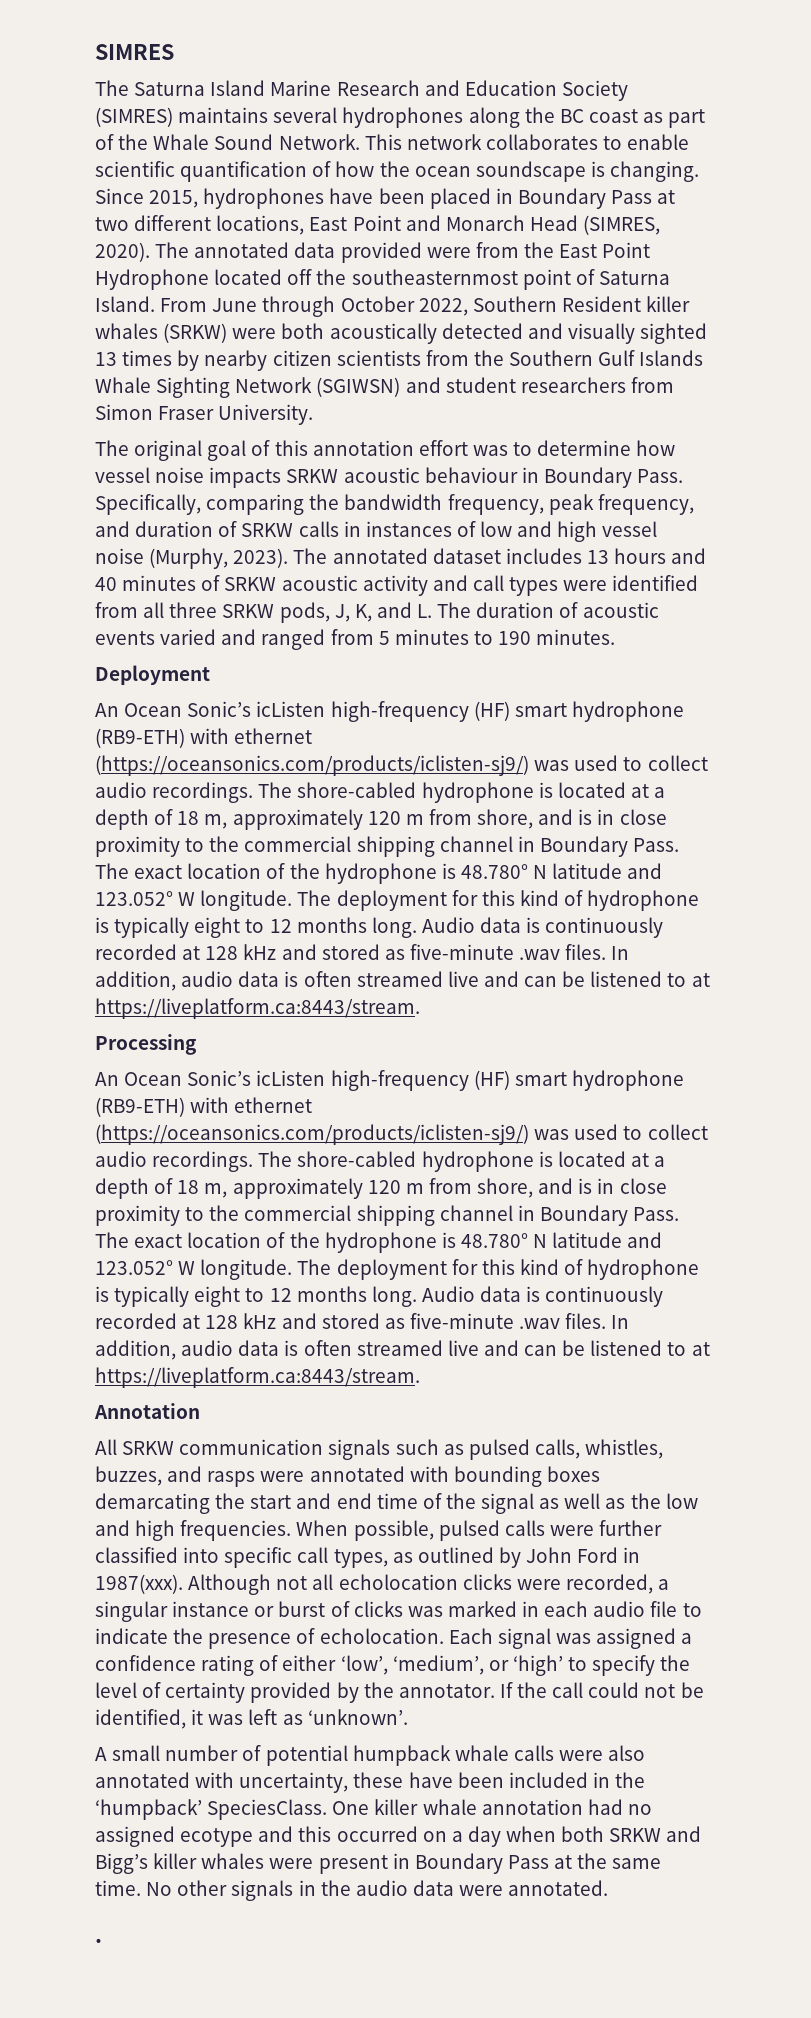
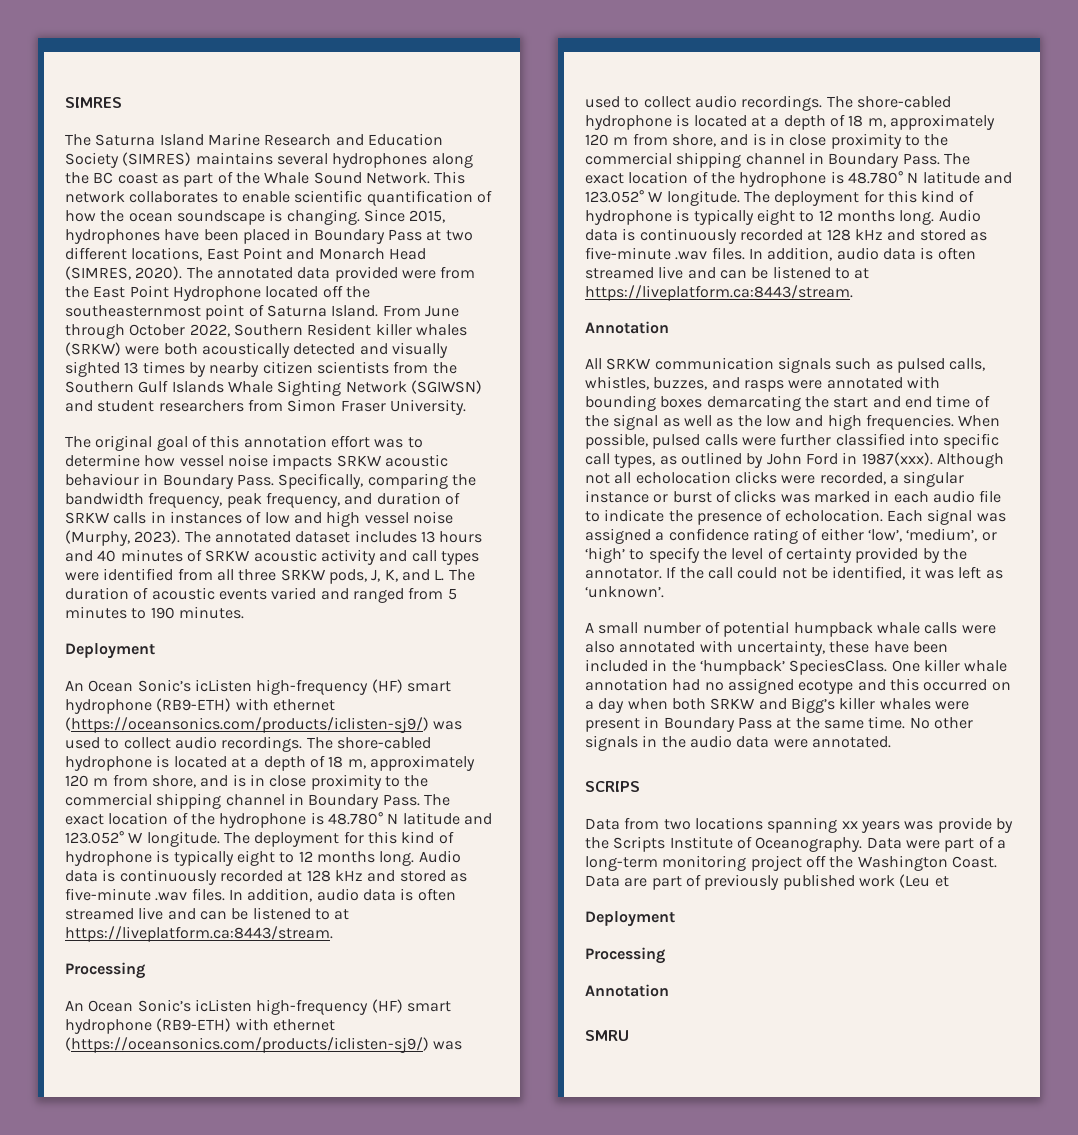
- .
+ SCRIPS
+ Data from two locations spanning xx years was provide by the Scripts Institute of Oceanography. Data were part of a long-term monitoring project off the Washington Coast. Data are part of previously published work (Leu et
+ Deployment
+ Processing
+ Annotation
+ SMRU

